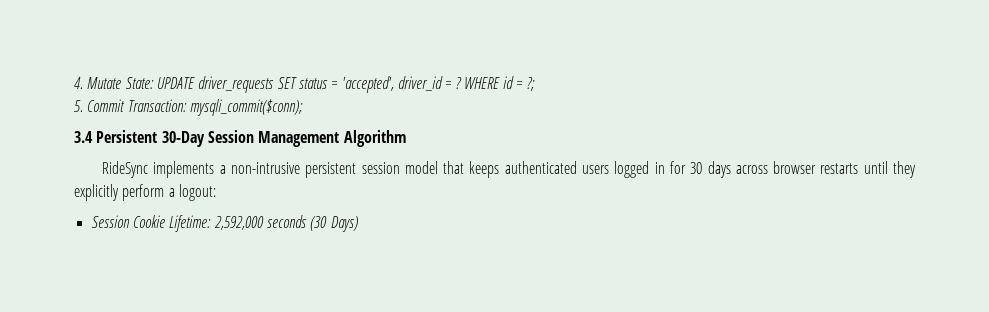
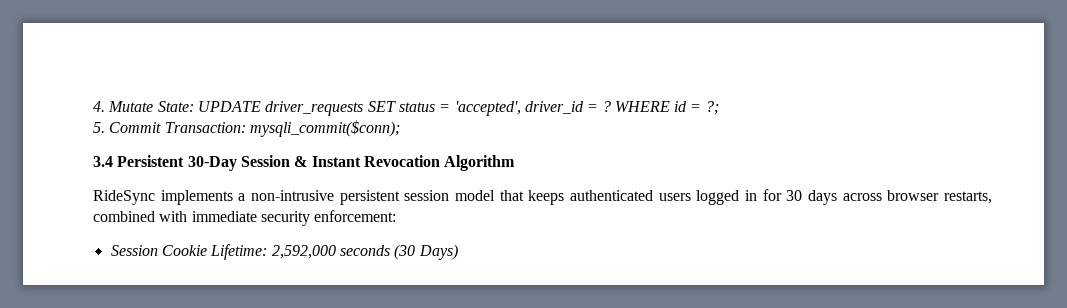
- 3.4 Persistent 30-Day Session Management Algorithm
+ 3.4 Persistent 30-Day Session & Instant Revocation Algorithm
- RideSync implements a non-intrusive persistent session model that keeps authenticated users logged in for 30 days across browser restarts until they explicitly perform a logout:
+ RideSync implements a non-intrusive persistent session model that keeps authenticated users logged in for 30 days across browser restarts, combined with immediate security enforcement:

